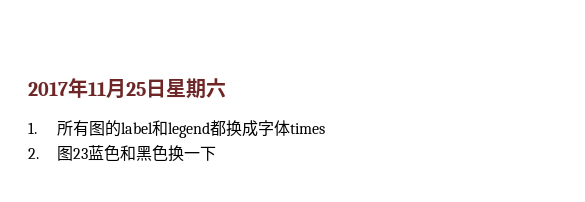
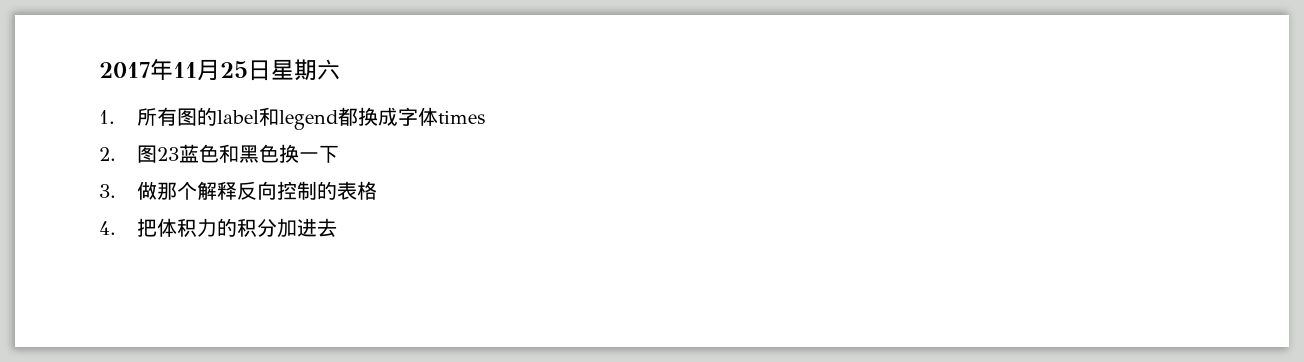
+ 3.做那个解释反向控制的表格
+ 4.把体积力的积分加进去

